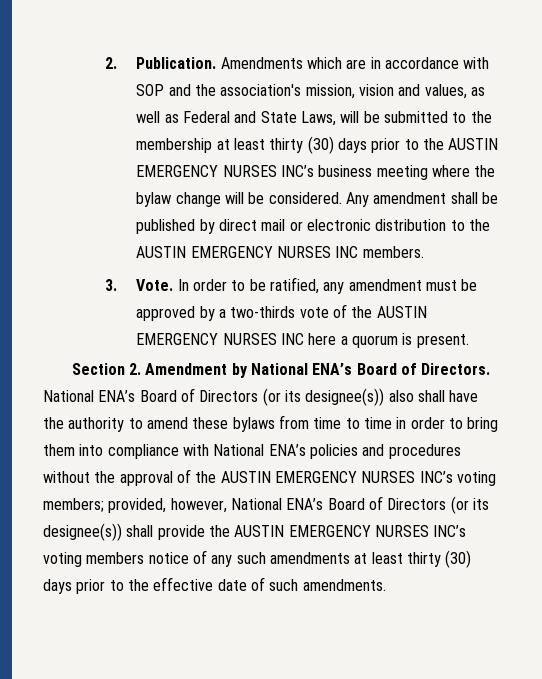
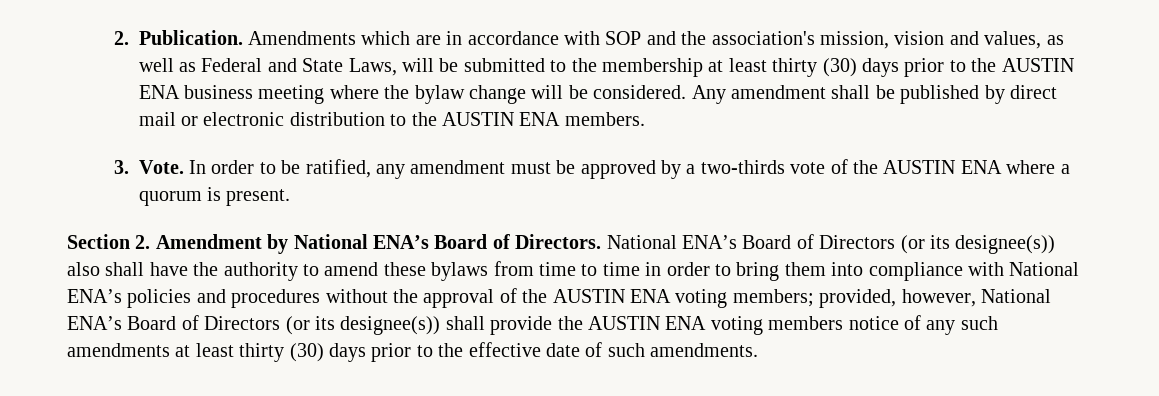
- Amendments which are in accordance with SOP and the association's mission, vision and values, as well as Federal and State Laws, will be submitted to the membership at least thirty (30) days prior to the AUSTIN EMERGENCY NURSES INC’s business meeting where the bylaw change will be considered.
+ Amendments which are in accordance with SOP and the association's mission, vision and values, as well as Federal and State Laws, will be submitted to the membership at least thirty (30) days prior to the AUSTIN ENA business meeting where the bylaw change will be considered.
- Any amendment shall be published by direct mail or electronic distribution to the AUSTIN EMERGENCY NURSES INC members.
+ Any amendment shall be published by direct mail or electronic distribution to the AUSTIN ENA members.
- In order to be ratified, any amendment must be approved by a two-thirds vote of the AUSTIN EMERGENCY NURSES INC here a quorum is present.
+ In order to be ratified, any amendment must be approved by a two-thirds vote of the AUSTIN ENA where a quorum is present.
- National ENA’s Board of Directors (or its designee(s)) also shall have the authority to amend these bylaws from time to time in order to bring them into compliance with National ENA’s policies and procedures without the approval of the AUSTIN EMERGENCY NURSES INC’s voting members;
+ National ENA’s Board of Directors (or its designee(s)) also shall have the authority to amend these bylaws from time to time in order to bring them into compliance with National ENA’s policies and procedures without the approval of the AUSTIN ENA voting members;
- provided, however, National ENA’s Board of Directors (or its designee(s)) shall provide the AUSTIN EMERGENCY NURSES INC’s voting members notice of any such amendments at least thirty (30) days prior to the effective date of such amendments.
+ provided, however, National ENA’s Board of Directors (or its designee(s)) shall provide the AUSTIN ENA voting members notice of any such amendments at least thirty (30) days prior to the effective date of such amendments.

